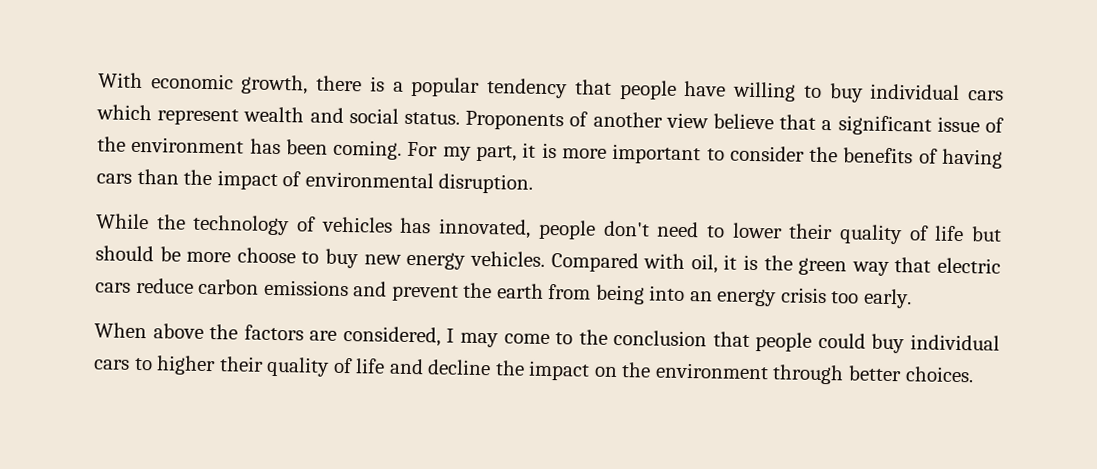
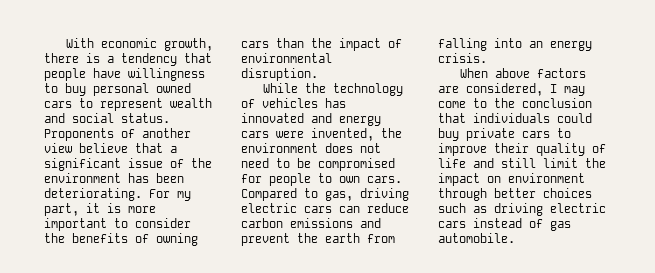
- With economic growth, there is a popular tendency that people have willing to buy individual cars which represent wealth and social status.
+ With economic growth, there is a tendency that people have willingness to buy personal owned cars to represent wealth and social status.
- Proponents of another view believe that a significant issue of the environment has been coming.
+ Proponents of another view believe that a significant issue of the environment has been deteriorating.
- For my part, it is more important to consider the benefits of having cars than the impact of environmental disruption.
+ For my part, it is more important to consider the benefits of owning cars than the impact of environmental disruption.
- While the technology of vehicles has innovated, people don't need to lower their quality of life but should be more choose to buy new energy vehicles. Compared with oil, it is the green way that electric cars reduce carbon emissions and prevent the earth from being into an energy crisis too early.
+ While the technology of vehicles has innovated and energy cars were invented, the environment does not need to be compromised for people to own cars. Compared to gas, driving electric cars can reduce carbon emissions and prevent the earth from falling into an energy crisis.
- When above the factors are considered, I may come to the conclusion that people could buy individual cars to higher their quality of life and decline the impact on the environment through better choices.
+ When above factors are considered, I may come to the conclusion that individuals could buy private cars to improve their quality of life and still limit the impact on environment through better choices such as driving electric cars instead of gas automobile.

